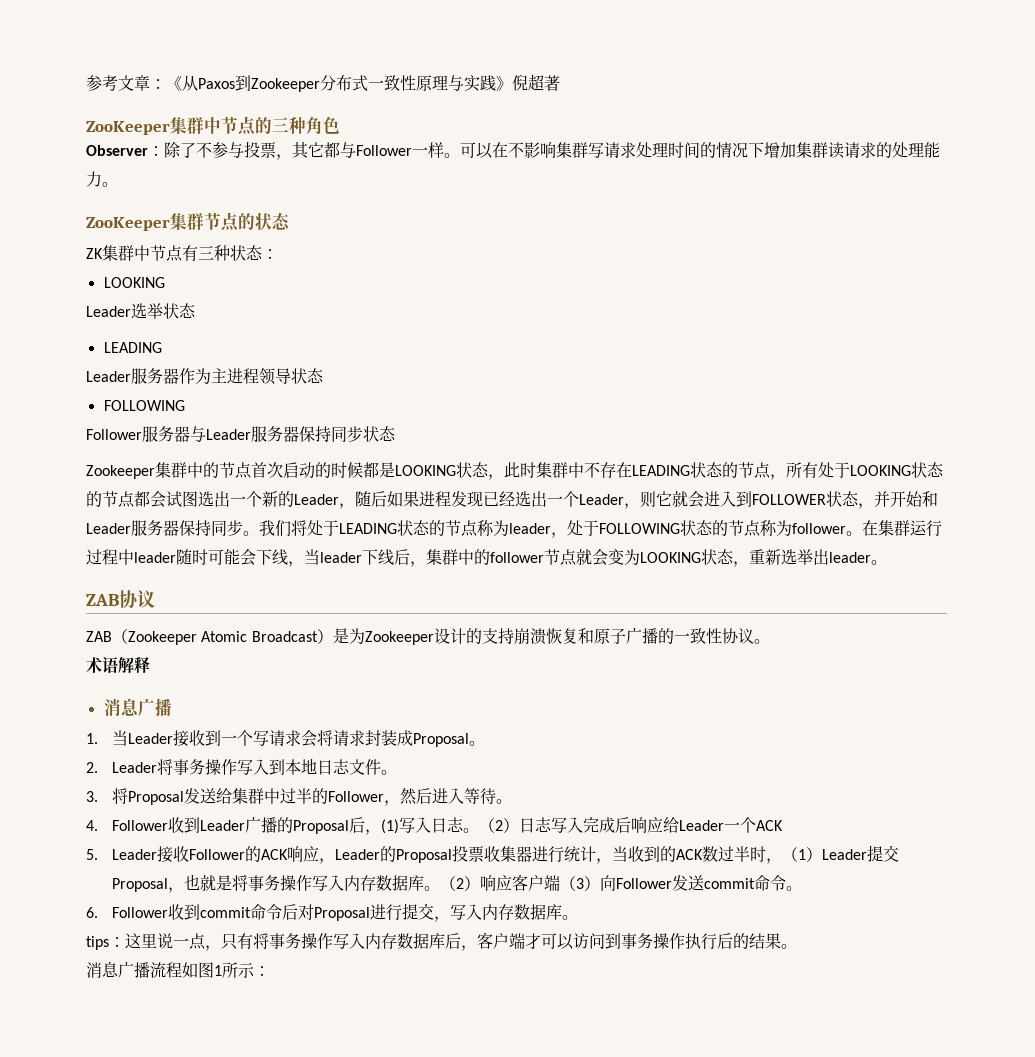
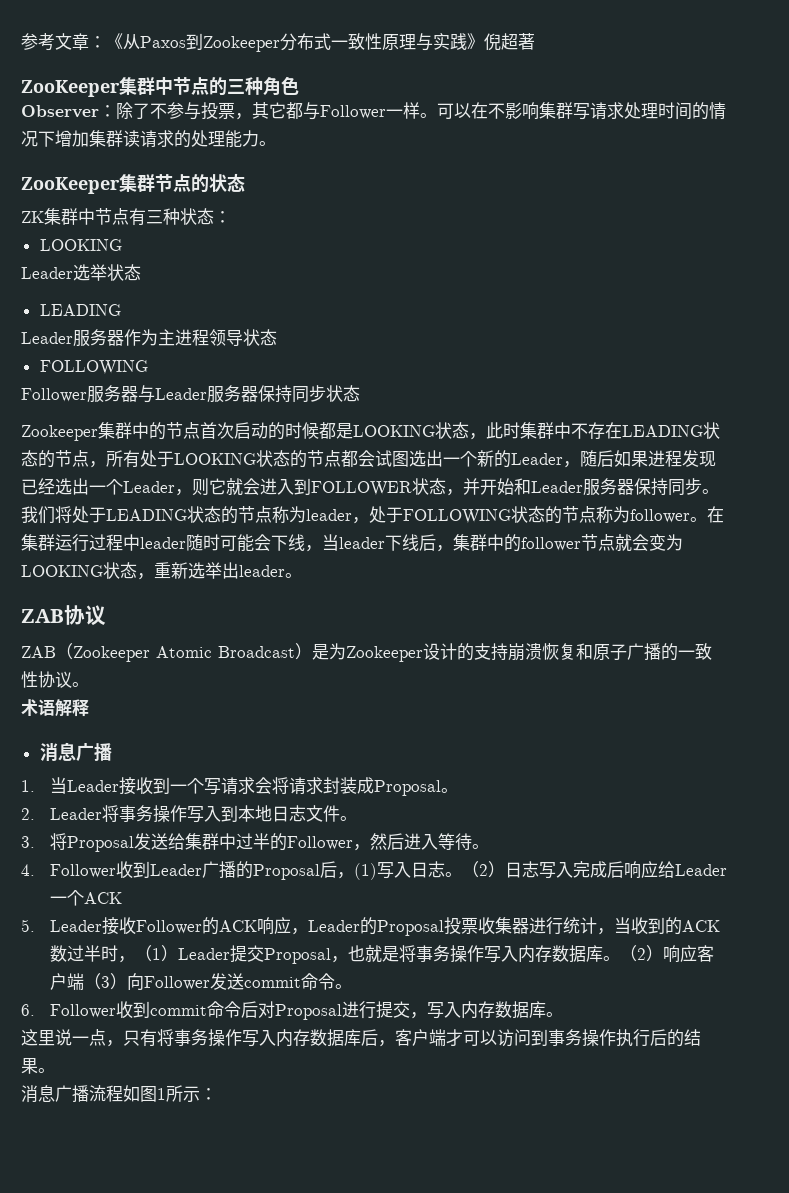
- tips：这里说一点，只有将事务操作写入内存数据库后，客户端才可以访问到事务操作执行后的结果。
+ 这里说一点，只有将事务操作写入内存数据库后，客户端才可以访问到事务操作执行后的结果。

